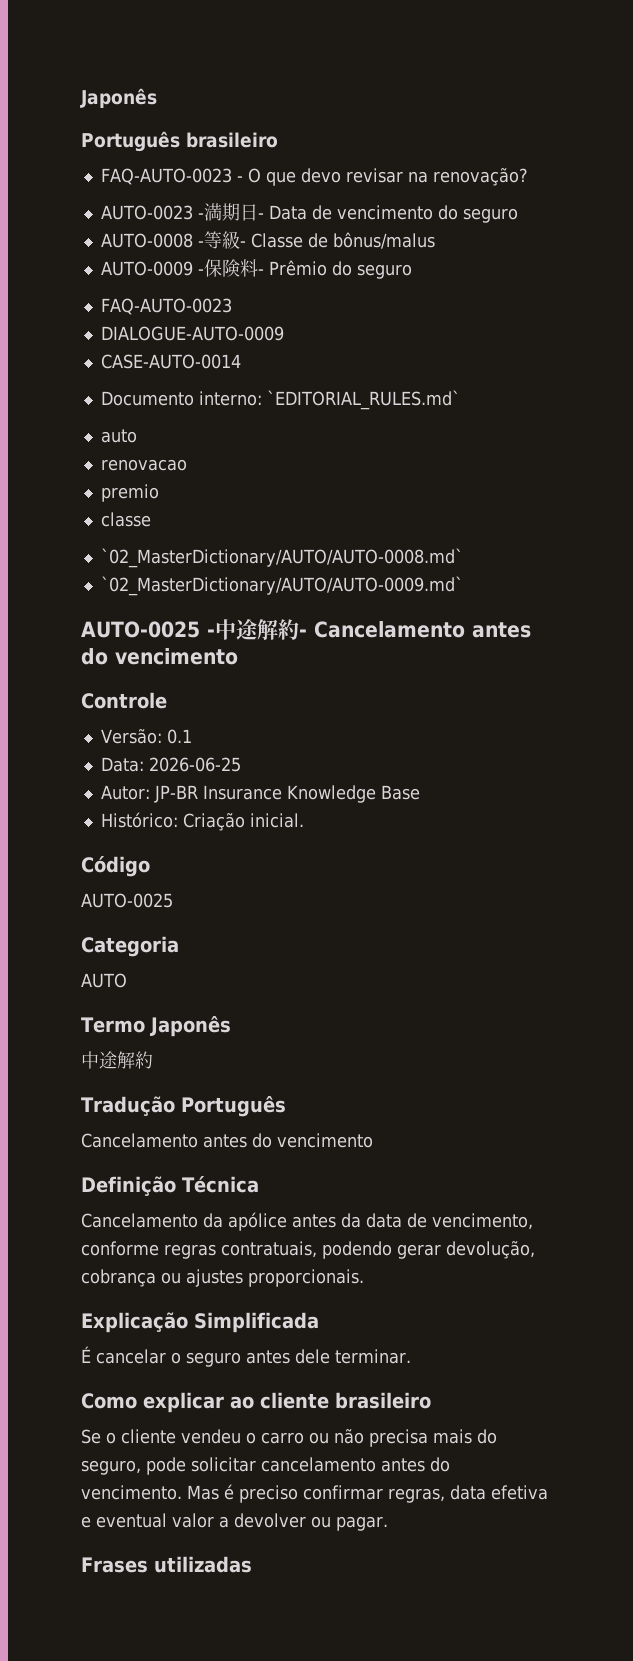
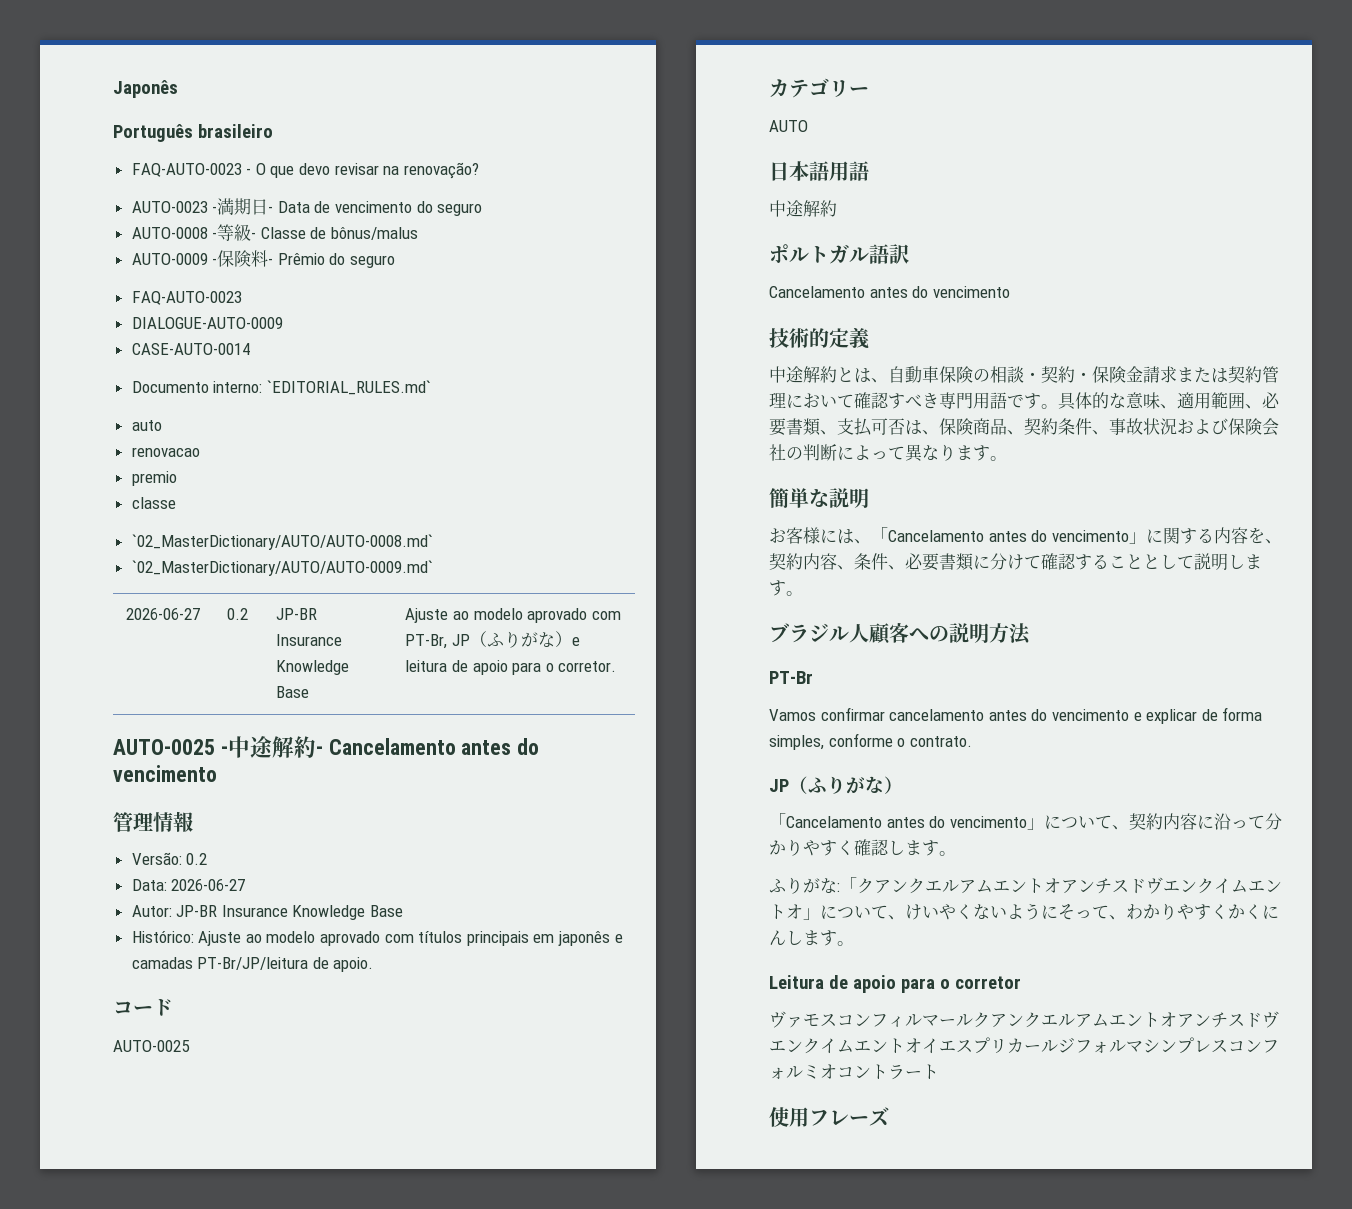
+ 2026-06-27 | 0.2 | JP-BR Insurance Knowledge Base | Ajuste ao modelo aprovado com PT-Br, JP（ふりがな）e leitura de apoio para o corretor.
- Controle
+ 管理情報
- Versão: 0.1
+ Versão: 0.2
- Data: 2026-06-25
+ Data: 2026-06-27
- Histórico: Criação inicial.
- Código
+ Histórico: Ajuste ao modelo aprovado com títulos principais em japonês e camadas PT-Br/JP/leitura de apoio.
+ コード
- Categoria
+ カテゴリー
- Termo Japonês
+ 日本語用語
- Tradução Português
+ ポルトガル語訳
  Cancelamento antes do vencimento
- Definição Técnica
- Cancelamento da apólice antes da data de vencimento, conforme regras contratuais, podendo gerar devolução, cobrança ou ajustes proporcionais.
- Explicação Simplificada
- É cancelar o seguro antes dele terminar.
- Como explicar ao cliente brasileiro
- Se o cliente vendeu o carro ou não precisa mais do seguro, pode solicitar cancelamento antes do vencimento. Mas é preciso confirmar regras, data efetiva e eventual valor a devolver ou pagar.
- Frases utilizadas
+ 技術的定義
+ 中途解約とは、自動車保険の相談・契約・保険金請求または契約管理において確認すべき専門用語です。具体的な意味、適用範囲、必要書類、支払可否は、保険商品、契約条件、事故状況および保険会社の判断によって異なります。
+ 簡単な説明
+ お客様には、「Cancelamento antes do vencimento」に関する内容を、契約内容、条件、必要書類に分けて確認することとして説明します。
+ ブラジル人顧客への説明方法
+ PT-Br
+ Vamos confirmar cancelamento antes do vencimento e explicar de forma simples, conforme o contrato.
+ JP（ふりがな）
+ 「Cancelamento antes do vencimento」について、契約内容に沿って分かりやすく確認します。
+ ふりがな:「クアンクエルアムエントオアンチスドヴエンクイムエントオ」について、けいやくないようにそって、わかりやすくかくにんします。
+ Leitura de apoio para o corretor
+ ヴァモスコンフィルマールクアンクエルアムエントオアンチスドヴエンクイムエントオイエスプリカールジフォルマシンプレスコンフォルミオコントラート
+ 使用フレーズ

